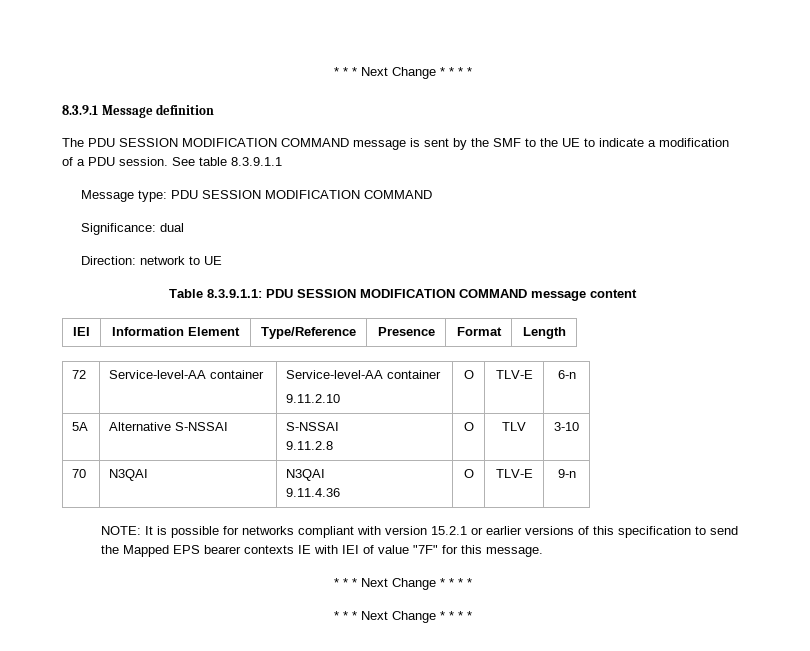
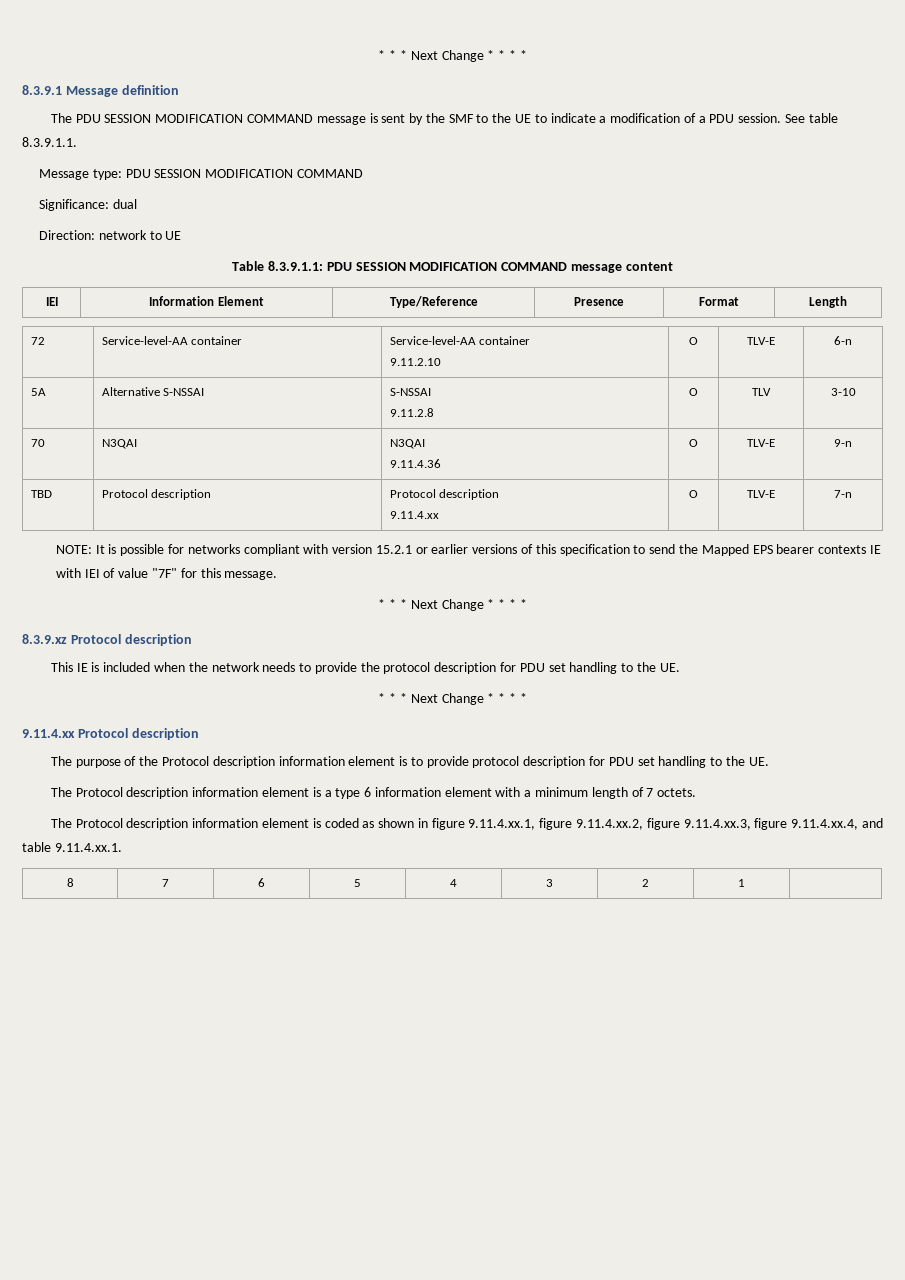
- See table 8.3.9.1.1
+ See table 8.3.9.1.1.
+ TBD | Protocol description | Protocol description
+ 9.11.4.xx | O | TLV-E | 7-n
  NOTE: It is possible for networks compliant with version 15.2.1 or earlier versions of this specification to send the Mapped EPS bearer contexts IE with IEI of value "7F" for this message.
  * * * Next Change * * * *
+ 8.3.9.xz Protocol description
+ This IE is included when the network needs to provide the protocol description for PDU set handling to the UE.
  * * * Next Change * * * *
+ 9.11.4.xx Protocol description
+ The purpose of the Protocol description information element is to provide protocol description for PDU set handling to the UE.
+ The Protocol description information element is a type 6 information element with a minimum length of 7 octets.
+ The Protocol description information element is coded as shown in figure 9.11.4.xx.1, figure 9.11.4.xx.2, figure 9.11.4.xx.3, figure 9.11.4.xx.4, and table 9.11.4.xx.1.
+ 8 | 7 | 6 | 5 | 4 | 3 | 2 | 1 |

